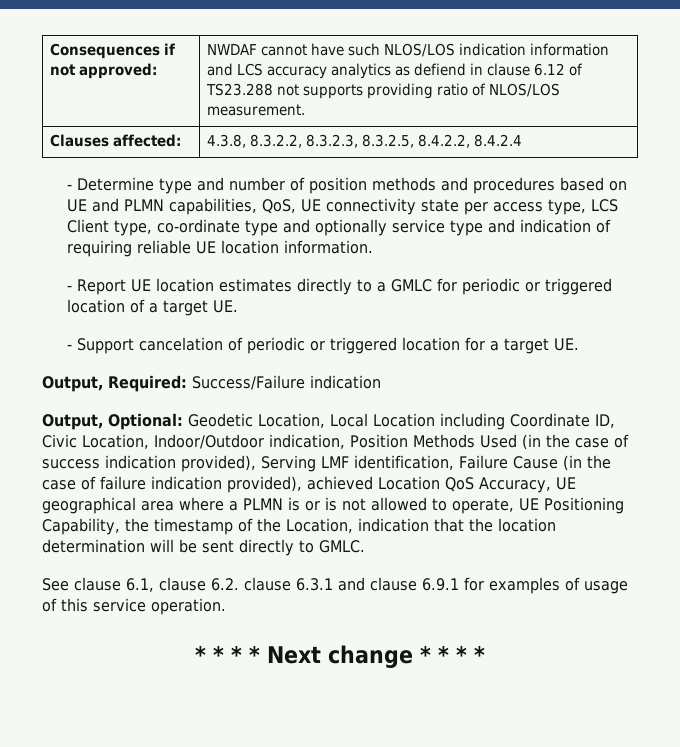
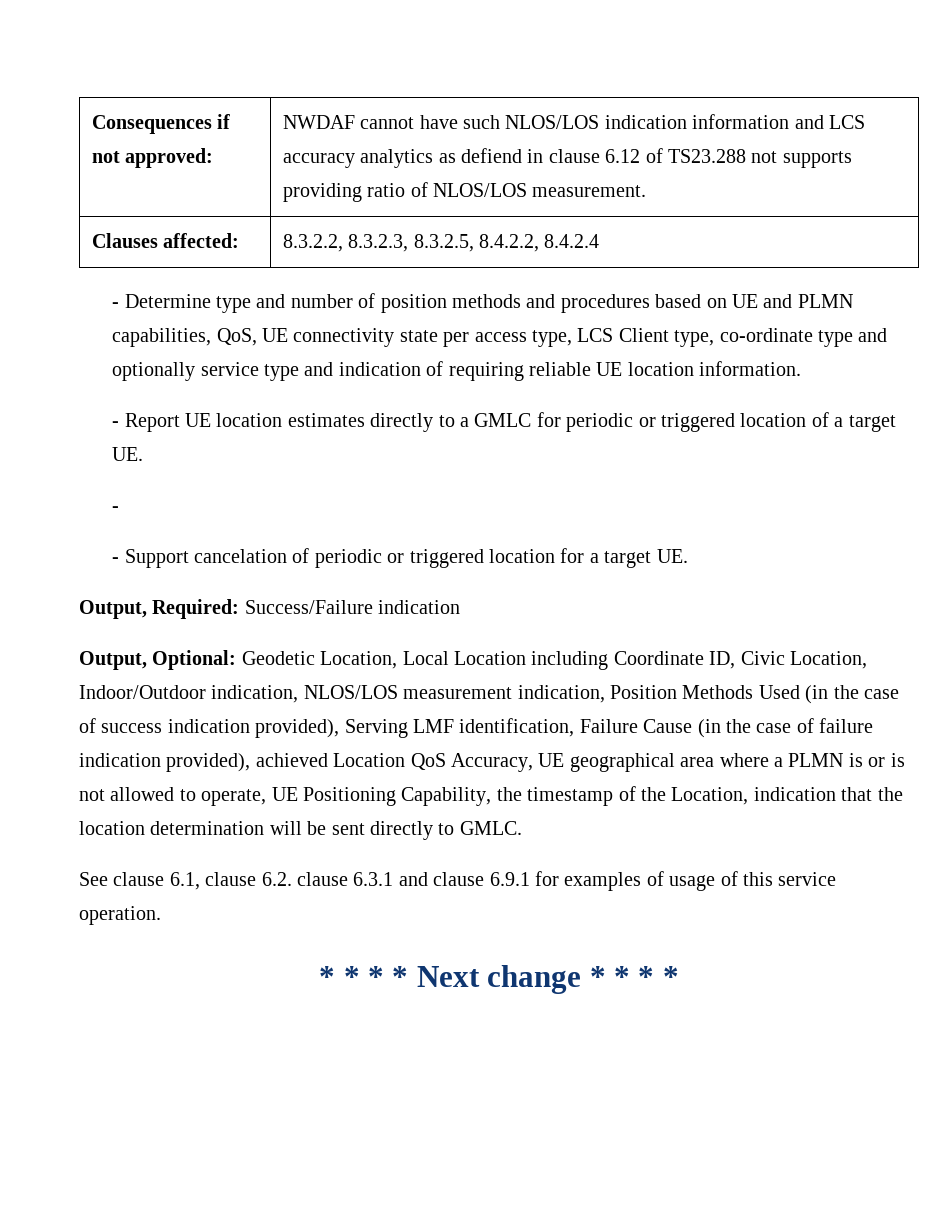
- Clauses affected: | 4.3.8, 8.3.2.2, 8.3.2.3, 8.3.2.5, 8.4.2.2, 8.4.2.4
+ Clauses affected: | 8.3.2.2, 8.3.2.3, 8.3.2.5, 8.4.2.2, 8.4.2.4
  - Report UE location estimates directly to a GMLC for periodic or triggered location of a target UE.
+ -
- Geodetic Location, Local Location including Coordinate ID, Civic Location, Indoor/Outdoor indication, Position Methods Used (in the case of success indication provided), Serving LMF identification, Failure Cause (in the case of failure indication provided), achieved Location QoS Accuracy, UE geographical area where a PLMN is or is not allowed to operate, UE Positioning Capability, the timestamp of the Location, indication that the location determination will be sent directly to GMLC.
+ Geodetic Location, Local Location including Coordinate ID, Civic Location, Indoor/Outdoor indication, NLOS/LOS measurement indication, Position Methods Used (in the case of success indication provided), Serving LMF identification, Failure Cause (in the case of failure indication provided), achieved Location QoS Accuracy, UE geographical area where a PLMN is or is not allowed to operate, UE Positioning Capability, the timestamp of the Location, indication that the location determination will be sent directly to GMLC.

